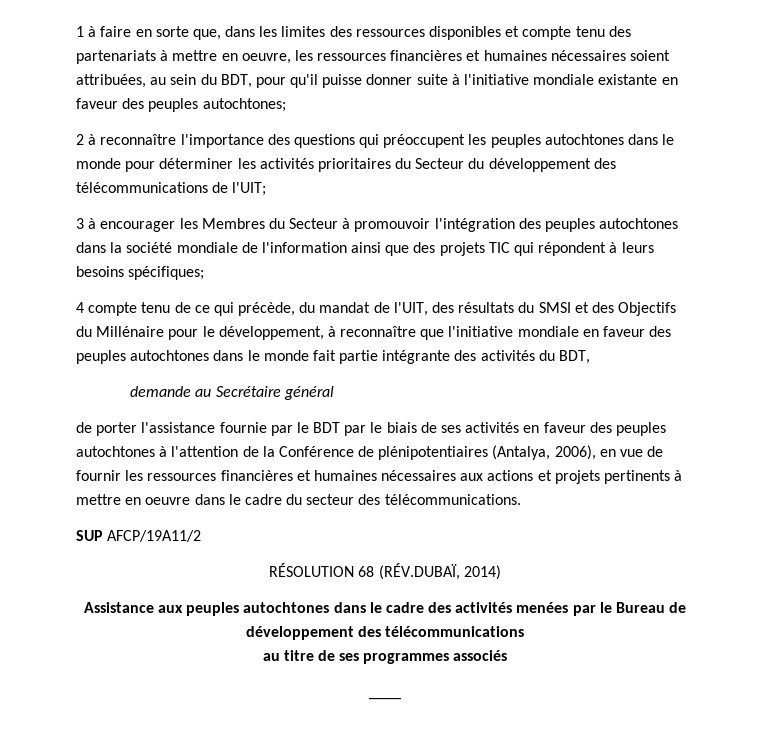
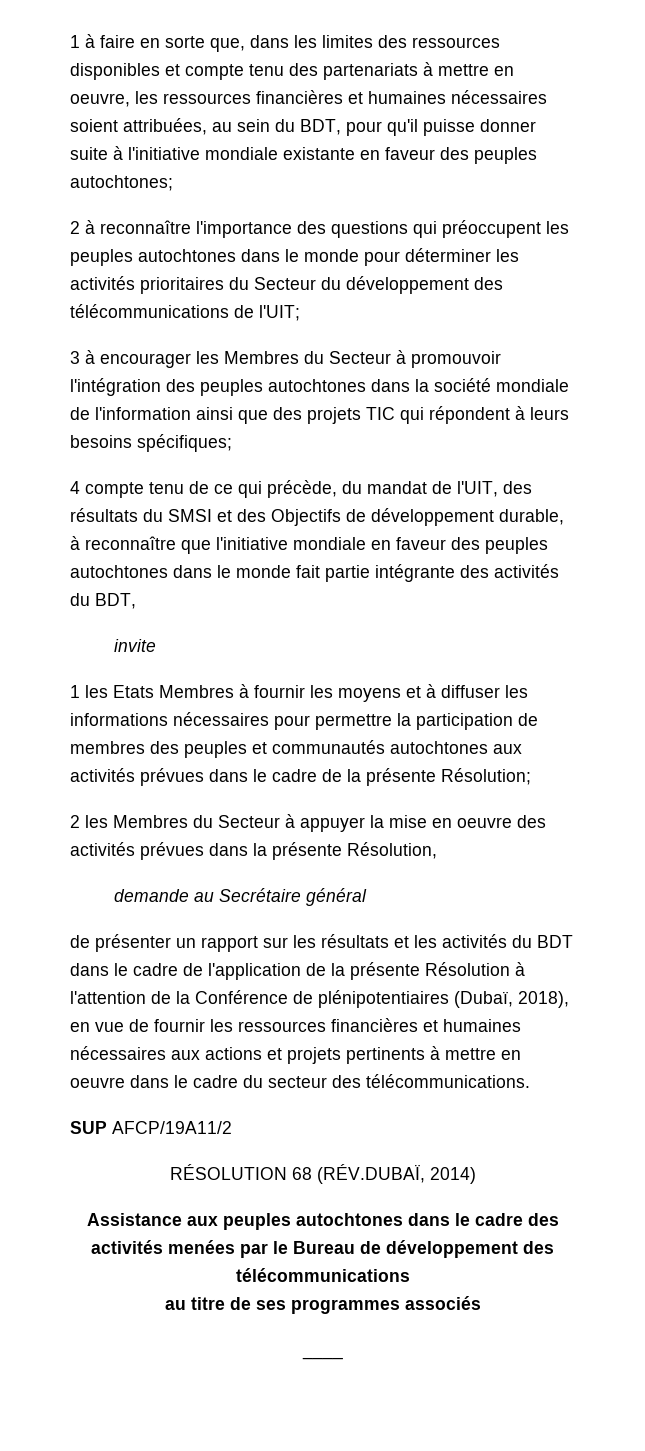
- 4 compte tenu de ce qui précède, du mandat de l'UIT, des résultats du SMSI et des Objectifs du Millénaire pour le développement, à reconnaître que l'initiative mondiale en faveur des peuples autochtones dans le monde fait partie intégrante des activités du BDT,
+ 4 compte tenu de ce qui précède, du mandat de l'UIT, des résultats du SMSI et des Objectifs de développement durable, à reconnaître que l'initiative mondiale en faveur des peuples autochtones dans le monde fait partie intégrante des activités du BDT,
+ invite
+ 1 les Etats Membres à fournir les moyens et à diffuser les informations nécessaires pour permettre la participation de membres des peuples et communautés autochtones aux activités prévues dans le cadre de la présente Résolution;
+ 2 les Membres du Secteur à appuyer la mise en oeuvre des activités prévues dans la présente Résolution,
- de porter l'assistance fournie par le BDT par le biais de ses activités en faveur des peuples autochtones à l'attention de la Conférence de plénipotentiaires (Antalya, 2006), en vue de fournir les ressources financières et humaines nécessaires aux actions et projets pertinents à mettre en oeuvre dans le cadre du secteur des télécommunications.
+ de présenter un rapport sur les résultats et les activités du BDT dans le cadre de l'application de la présente Résolution à l'attention de la Conférence de plénipotentiaires (Dubaï, 2018), en vue de fournir les ressources financières et humaines nécessaires aux actions et projets pertinents à mettre en oeuvre dans le cadre du secteur des télécommunications.

